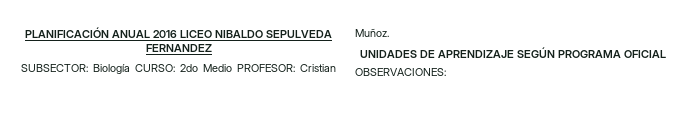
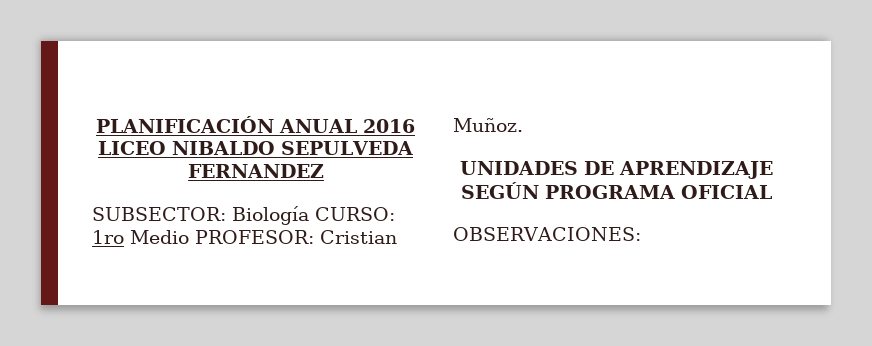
- SUBSECTOR: Biología CURSO: 2do Medio PROFESOR: Cristian Muñoz.
+ SUBSECTOR: Biología CURSO: 1ro Medio PROFESOR: Cristian Muñoz.

